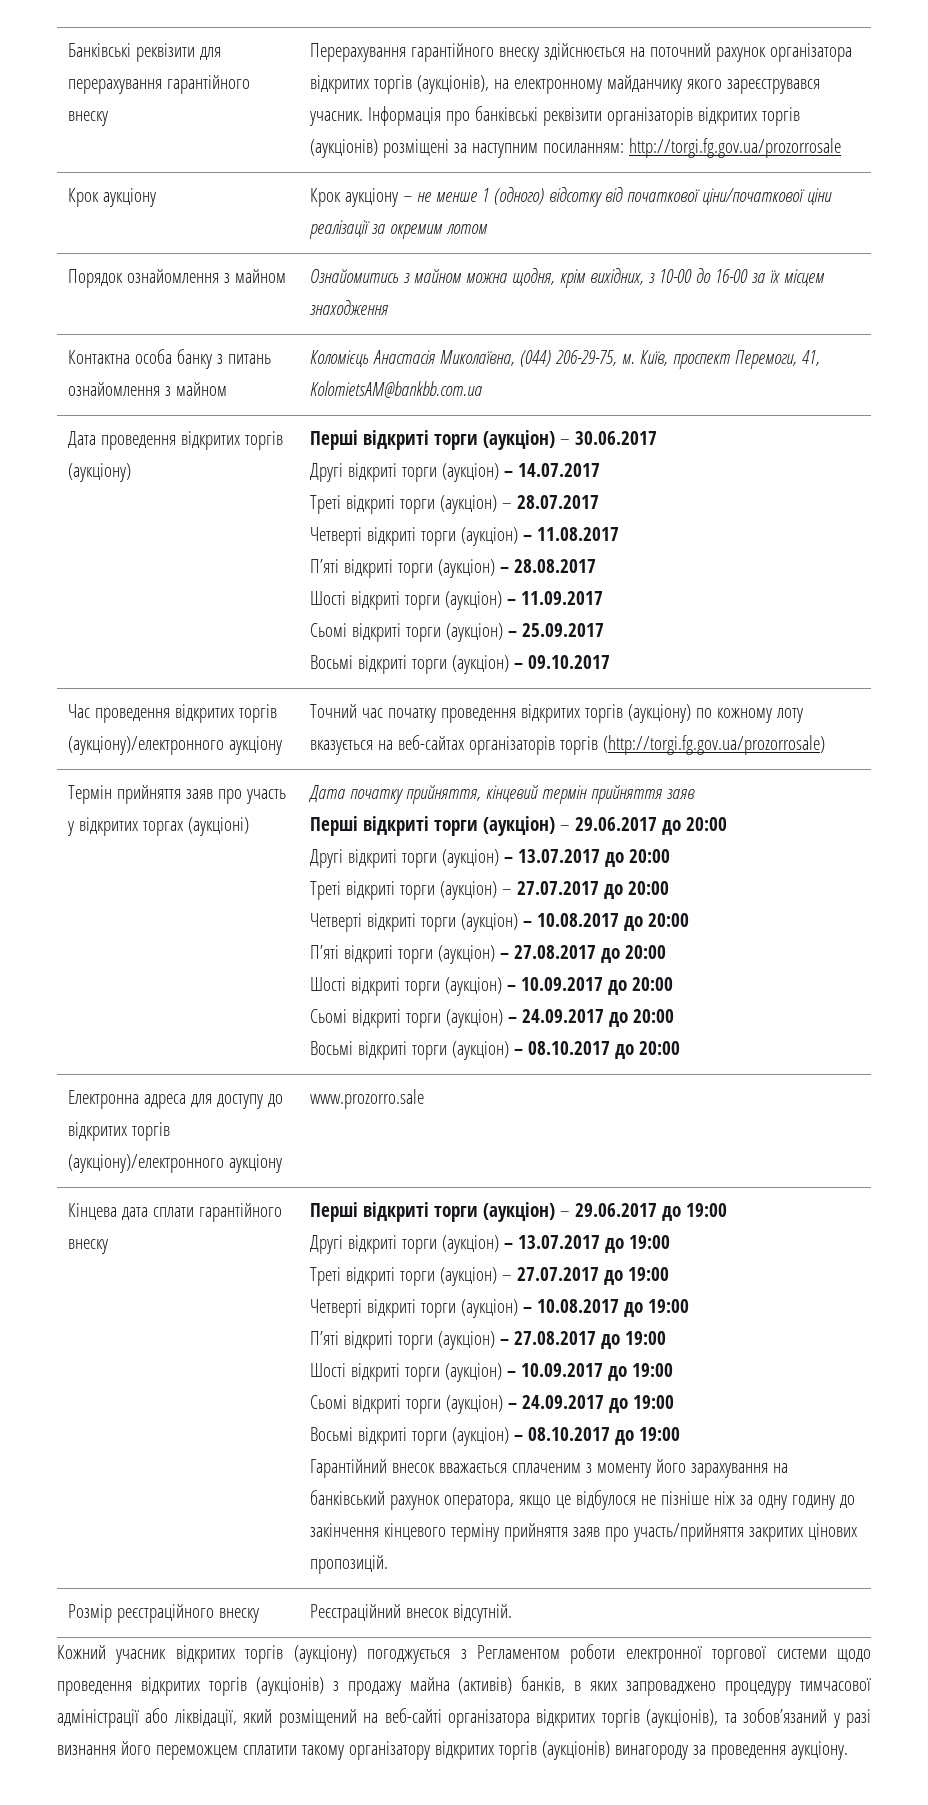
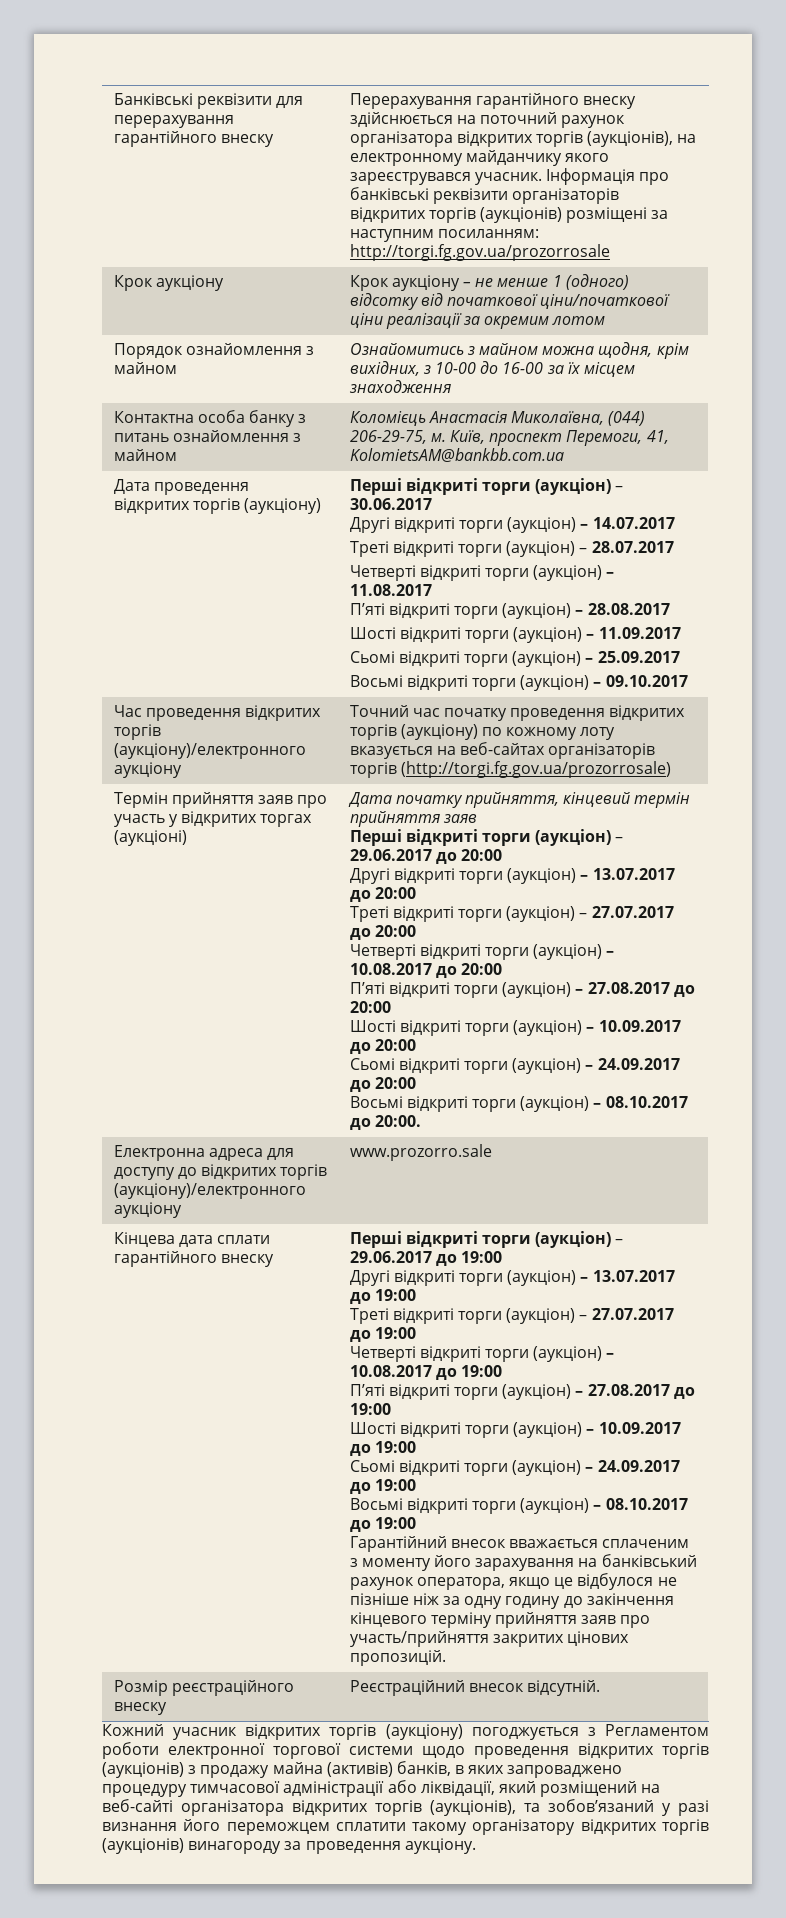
- Восьмі відкриті торги (аукціон) – 08.10.2017 до 20:00
+ Восьмі відкриті торги (аукціон) – 08.10.2017 до 20:00.

